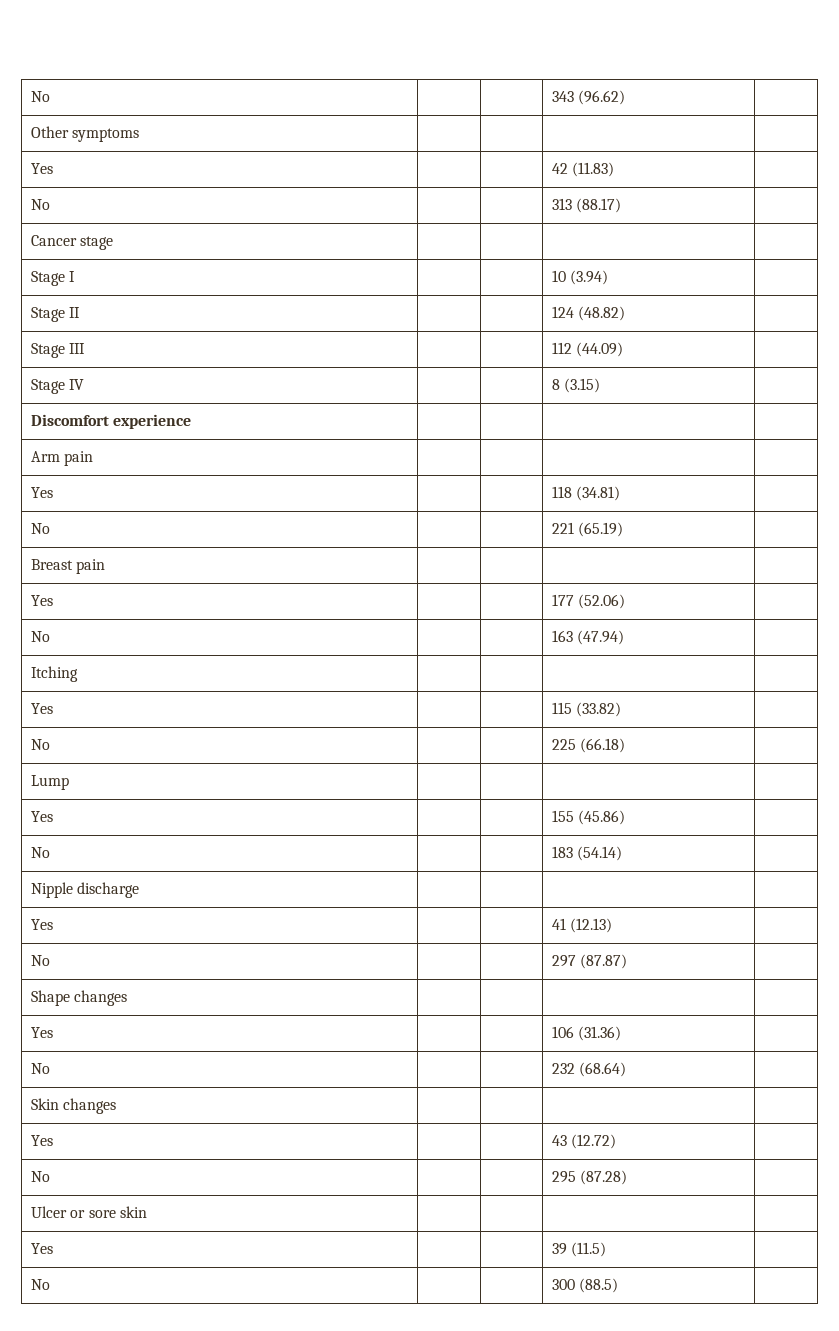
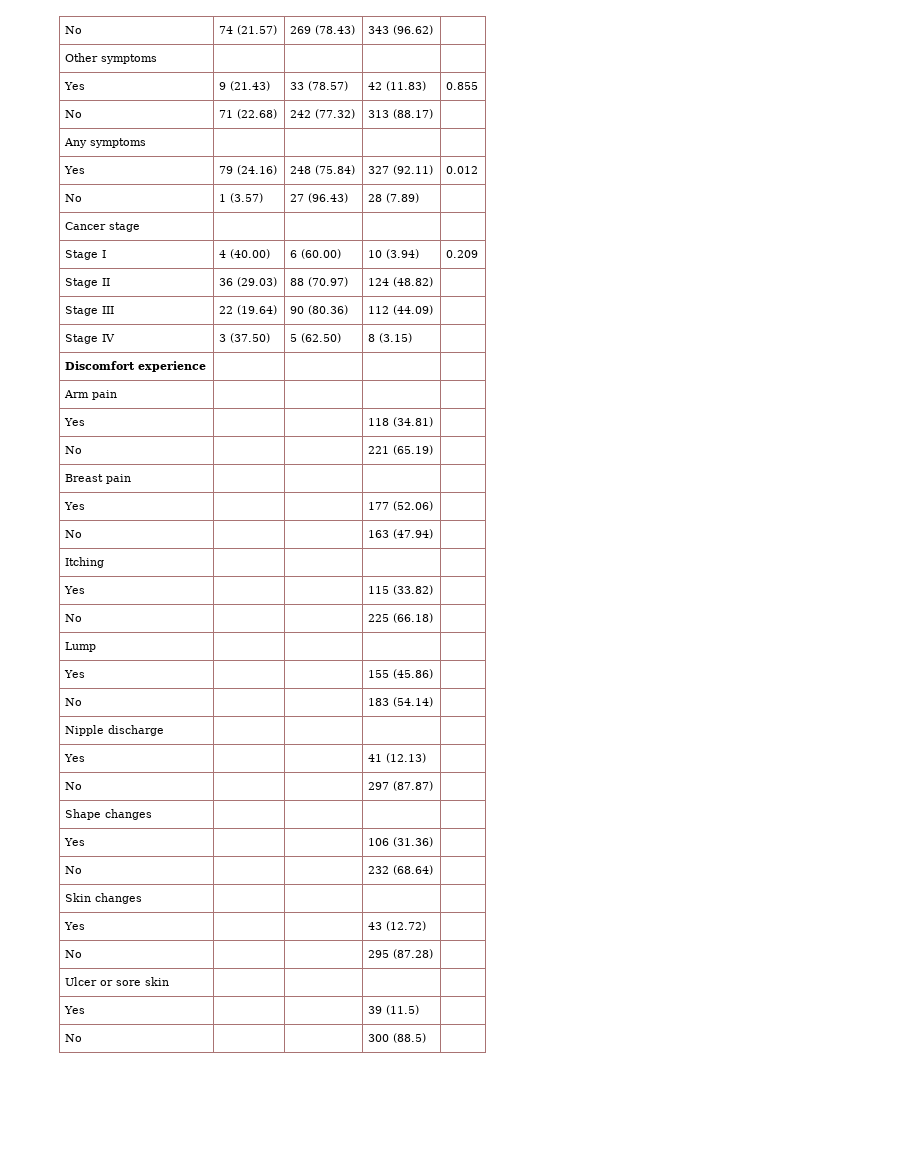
- No | | | 343 (96.62) |
+ No | 74 (21.57) | 269 (78.43) | 343 (96.62) |
- Yes | | | 42 (11.83) |
- No | | | 313 (88.17) |
+ Yes | 9 (21.43) | 33 (78.57) | 42 (11.83) | 0.855
+ No | 71 (22.68) | 242 (77.32) | 313 (88.17) |
+ Any symptoms | | | |
+ Yes | 79 (24.16) | 248 (75.84) | 327 (92.11) | 0.012
+ No | 1 (3.57) | 27 (96.43) | 28 (7.89) |
- Stage I | | | 10 (3.94) |
+ Stage I | 4 (40.00) | 6 (60.00) | 10 (3.94) | 0.209
- Stage II | | | 124 (48.82) |
+ Stage II | 36 (29.03) | 88 (70.97) | 124 (48.82) |
- Stage III | | | 112 (44.09) |
+ Stage III | 22 (19.64) | 90 (80.36) | 112 (44.09) |
- Stage IV | | | 8 (3.15) |
+ Stage IV | 3 (37.50) | 5 (62.50) | 8 (3.15) |

